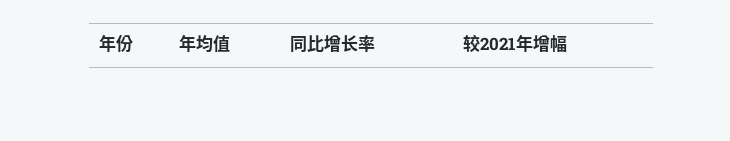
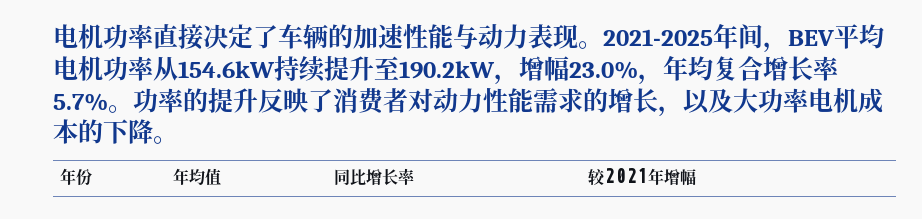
+ 电机功率直接决定了车辆的加速性能与动力表现。2021-2025年间，BEV平均电机功率从154.6kW持续提升至190.2kW，增幅23.0%，年均复合增长率5.7%。功率的提升反映了消费者对动力性能需求的增长，以及大功率电机成本的下降。

